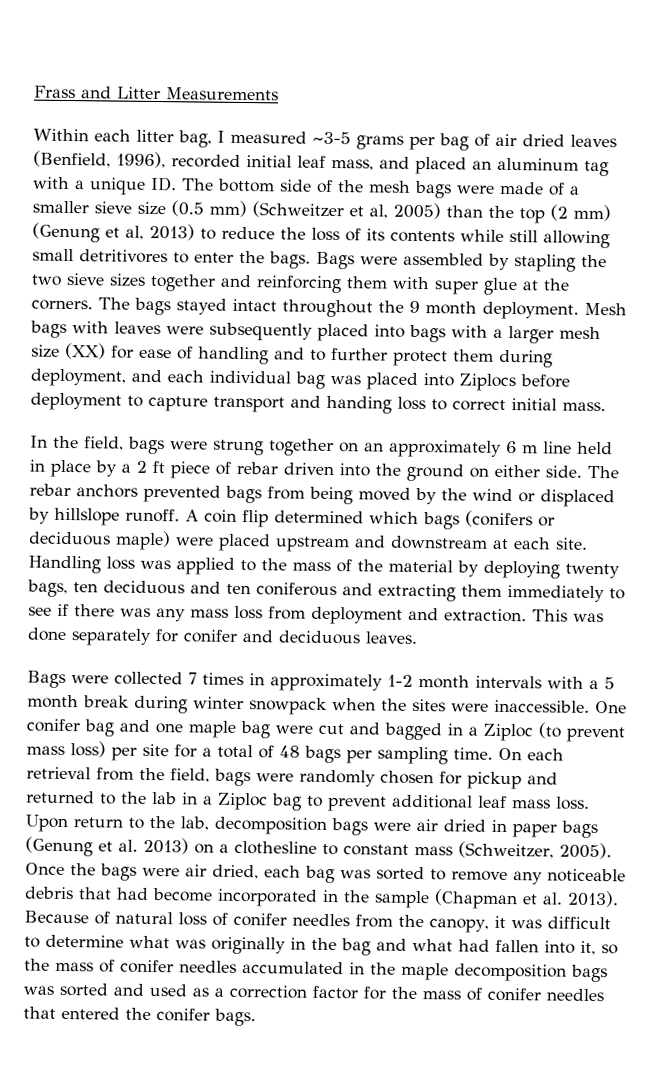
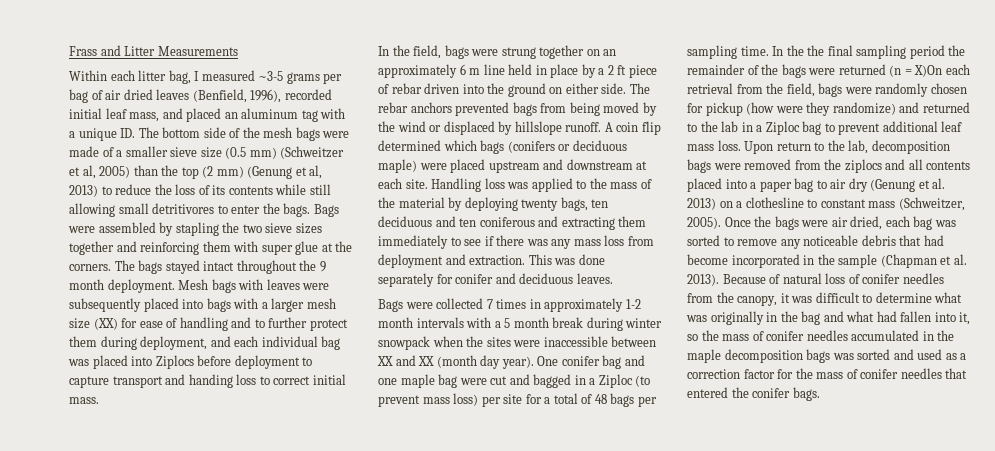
- Bags were collected 7 times in approximately 1-2 month intervals with a 5 month break during winter snowpack when the sites were inaccessible.
+ Bags were collected 7 times in approximately 1-2 month intervals with a 5 month break during winter snowpack when the sites were inaccessible between XX and XX (month day year).
- On each retrieval from the field, bags were randomly chosen for pickup and returned to the lab in a Ziploc bag to prevent additional leaf mass loss.
+ In the the final sampling period the remainder of the bags were returned (n = X)On each retrieval from the field, bags were randomly chosen for pickup (how were they randomize) and returned to the lab in a Ziploc bag to prevent additional leaf mass loss.
- Upon return to the lab, decomposition bags were air dried in paper bags (Genung et al. 2013) on a clothesline to constant mass (Schweitzer, 2005).
+ Upon return to the lab, decomposition bags were removed from the ziplocs and all contents placed into a paper bag to air dry (Genung et al. 2013) on a clothesline to constant mass (Schweitzer, 2005).

